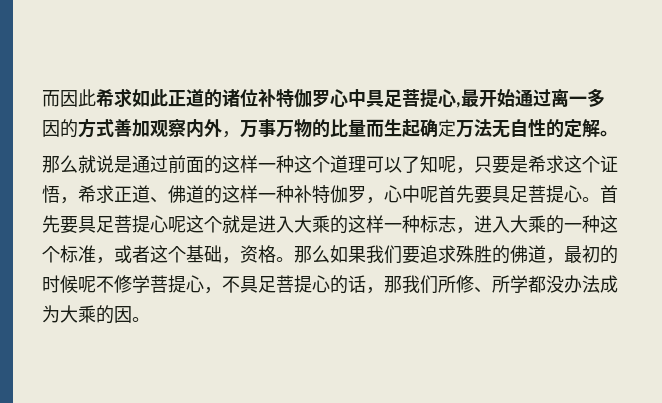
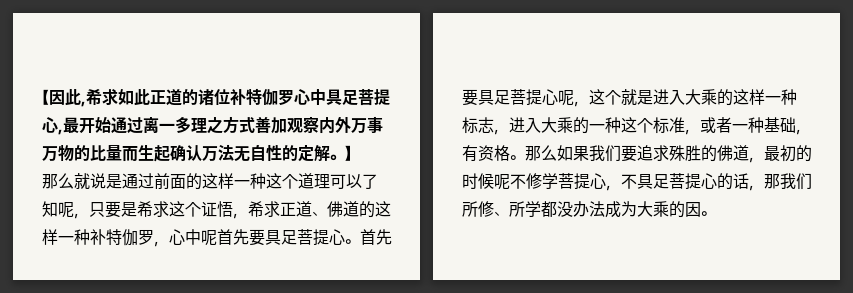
- 而因此希求如此正道的诸位补特伽罗心中具足菩提心,最开始通过离一多因的方式善加观察内外，万事万物的比量而生起确定万法无自性的定解。
+ 【因此,希求如此正道的诸位补特伽罗心中具足菩提心,最开始通过离一多理之方式善加观察内外万事万物的比量而生起确认万法无自性的定解。】
- 首先要具足菩提心呢这个就是进入大乘的这样一种标志，进入大乘的一种这个标准，或者这个基础，资格。
+ 首先要具足菩提心呢，这个就是进入大乘的这样一种标志，进入大乘的一种这个标准，或者一种基础，有资格。

